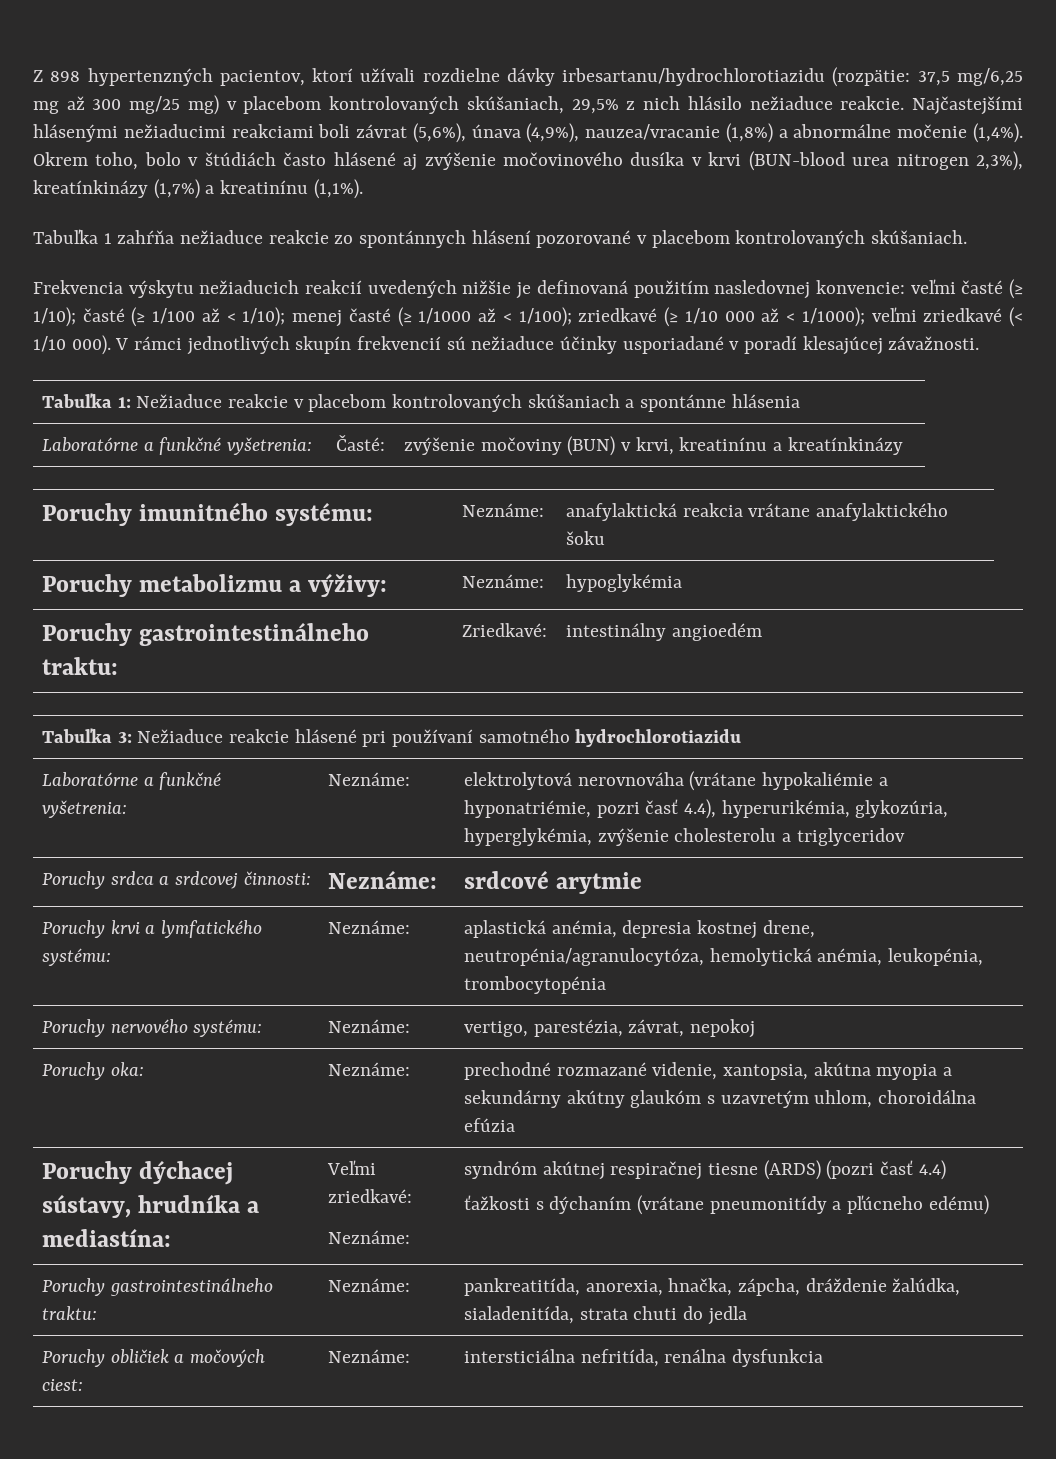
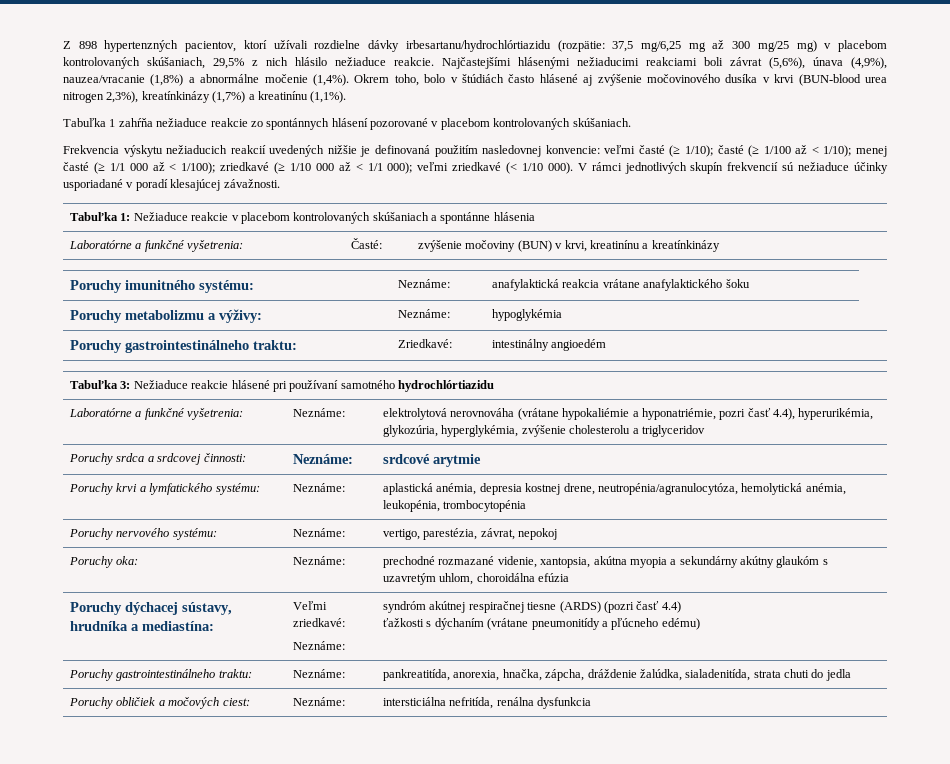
- Z 898 hypertenzných pacientov, ktorí užívali rozdielne dávky irbesartanu/hydrochlorotiazidu (rozpätie: 37,5 mg/6,25 mg až 300 mg/25 mg) v placebom kontrolovaných skúšaniach, 29,5% z nich hlásilo nežiaduce reakcie.
+ Z 898 hypertenzných pacientov, ktorí užívali rozdielne dávky irbesartanu/hydrochlórtiazidu (rozpätie: 37,5 mg/6,25 mg až 300 mg/25 mg) v placebom kontrolovaných skúšaniach, 29,5% z nich hlásilo nežiaduce reakcie.
- Frekvencia výskytu nežiaducich reakcií uvedených nižšie je definovaná použitím nasledovnej konvencie: veľmi časté (≥ 1/10); časté (≥ 1/100 až < 1/10); menej časté (≥ 1/1000 až < 1/100); zriedkavé (≥ 1/10 000 až < 1/1000); veľmi zriedkavé (< 1/10 000).
+ Frekvencia výskytu nežiaducich reakcií uvedených nižšie je definovaná použitím nasledovnej konvencie: veľmi časté (≥ 1/10); časté (≥ 1/100 až < 1/10); menej časté (≥ 1/1 000 až < 1/100); zriedkavé (≥ 1/10 000 až < 1/1 000); veľmi zriedkavé (< 1/10 000).
- Tabuľka 3: Nežiaduce reakcie hlásené pri používaní samotného hydrochlorotiazidu
+ Tabuľka 3: Nežiaduce reakcie hlásené pri používaní samotného hydrochlórtiazidu

